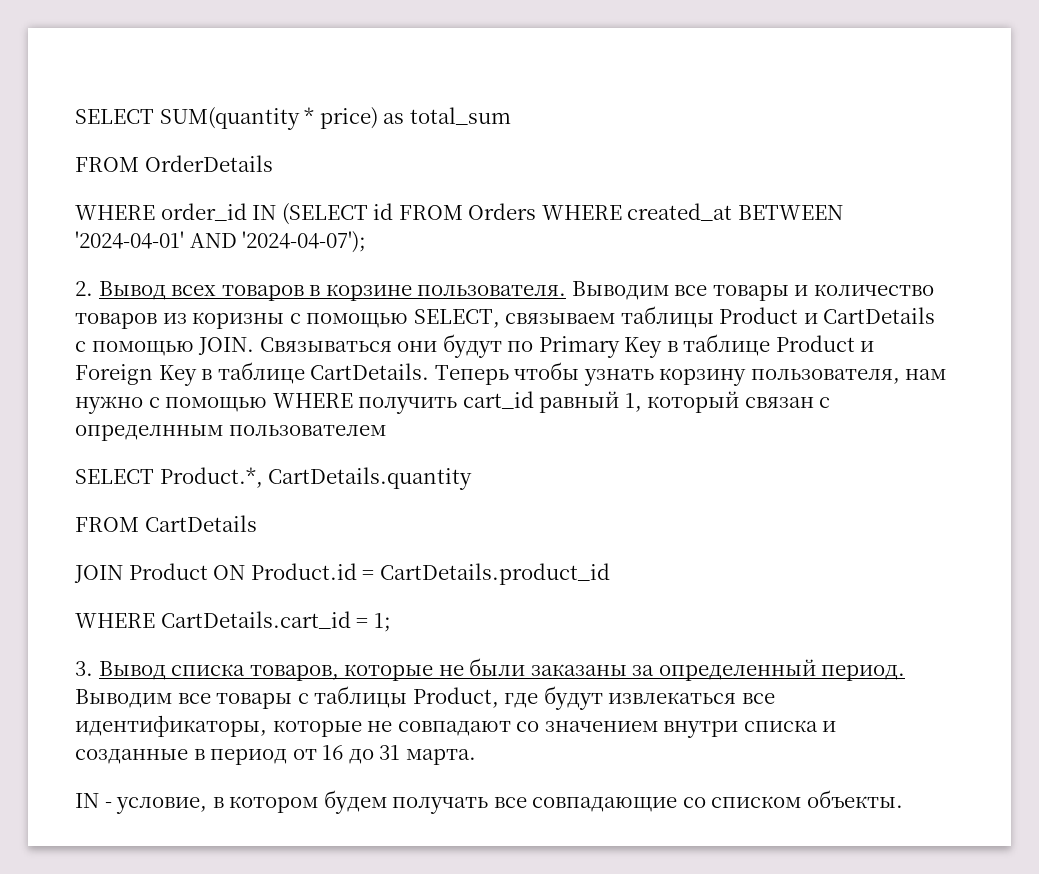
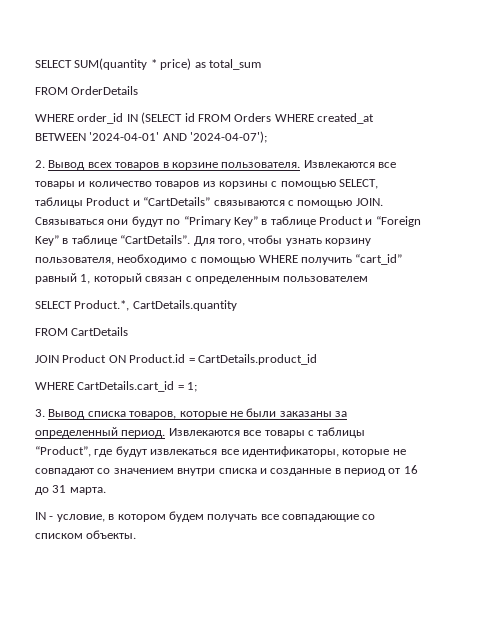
- Выводим все товары и количество товаров из коризны с помощью SELECT, связываем таблицы Product и CartDetails с помощью JOIN.
+ Извлекаются все товары и количество товаров из корзины с помощью SELECT, таблицы Product и “CartDetails” связываются с помощью JOIN.
- Связываться они будут по Primary Key в таблице Product и Foreign Key в таблице CartDetails. Теперь чтобы узнать корзину пользователя, нам нужно с помощью WHERE получить cart_id равный 1, который связан с определнным пользователем
+ Связываться они будут по “Primary Key” в таблице Product и “Foreign Key” в таблице “CartDetails”. Для того, чтобы узнать корзину пользователя, необходимо с помощью WHERE получить “cart_id” равный 1, который связан с определенным пользователем
- Выводим все товары с таблицы Product, где будут извлекаться все идентификаторы, которые не совпадают со значением внутри списка и созданные в период от 16 до 31 марта.
+ Извлекаются все товары с таблицы “Product”, где будут извлекаться все идентификаторы, которые не совпадают со значением внутри списка и созданные в период от 16 до 31 марта.

